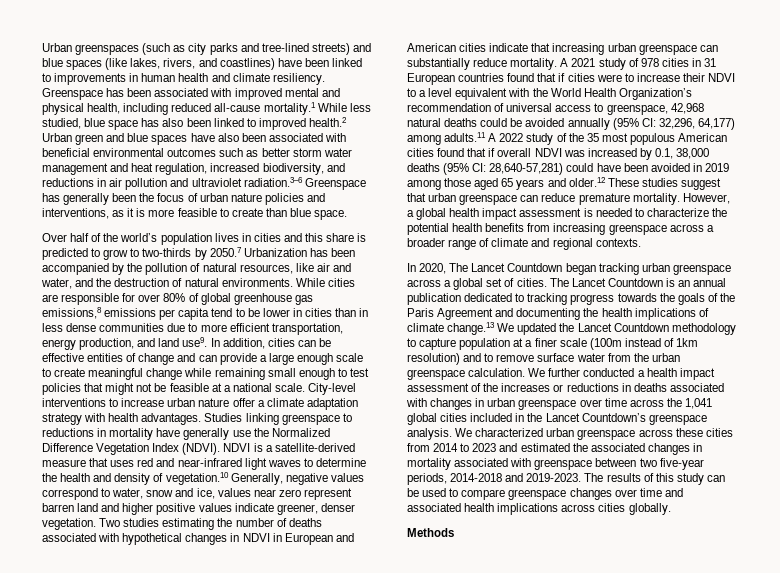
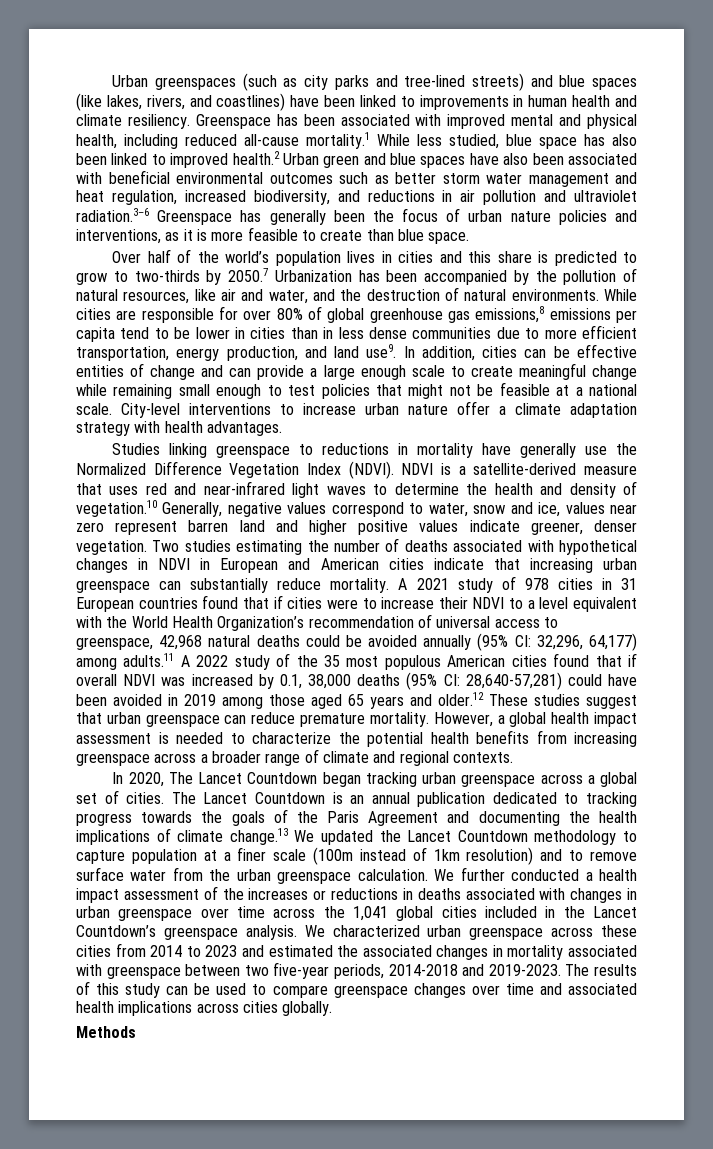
- City-level interventions to increase urban nature offer a climate adaptation strategy with health advantages. Studies linking greenspace to reductions in mortality have generally use the Normalized Difference Vegetation Index (NDVI).
+ City-level interventions to increase urban nature offer a climate adaptation strategy with health advantages.
+ Studies linking greenspace to reductions in mortality have generally use the Normalized Difference Vegetation Index (NDVI).

